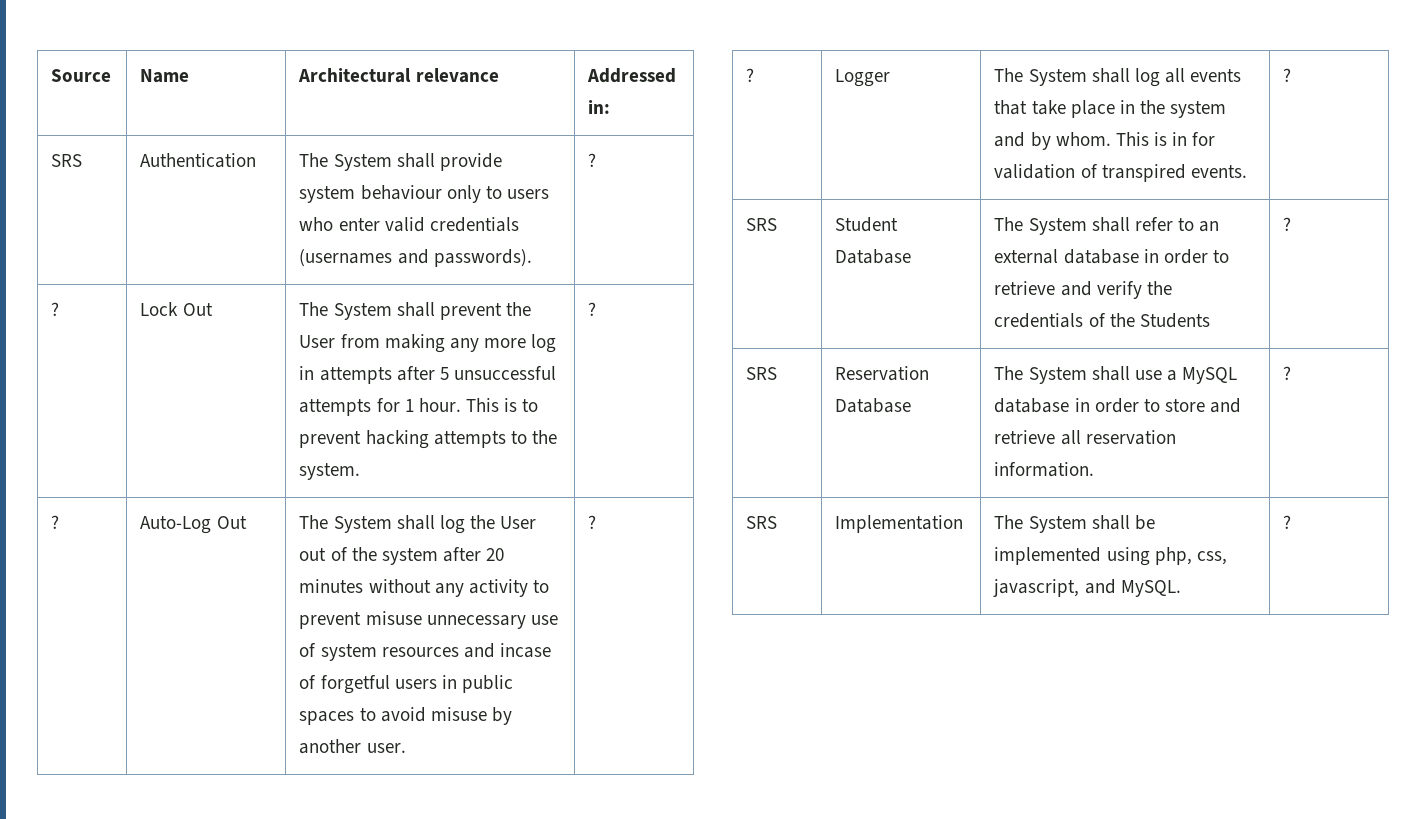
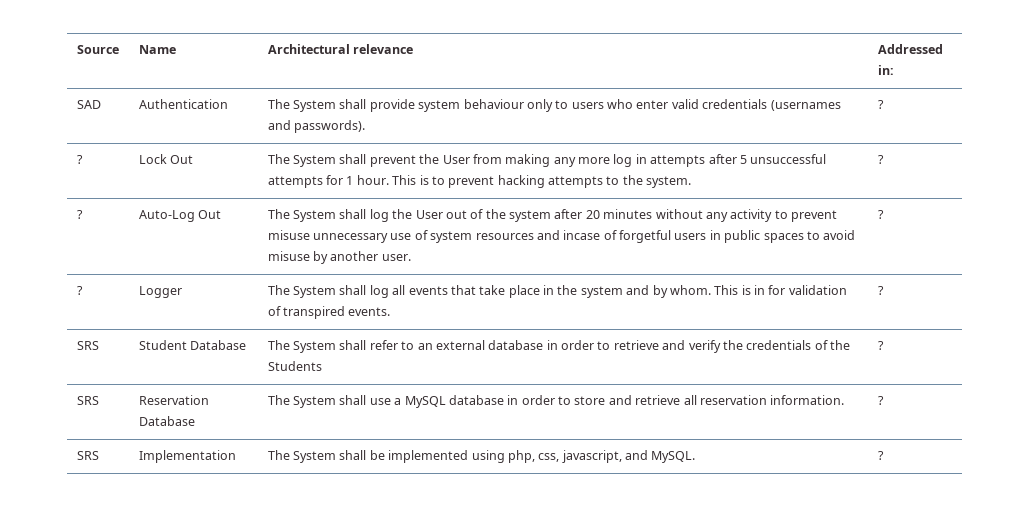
- SRS | Authentication | The System shall provide system behaviour only to users who enter valid credentials (usernames and passwords). | ?
+ SAD | Authentication | The System shall provide system behaviour only to users who enter valid credentials (usernames and passwords). | ?

